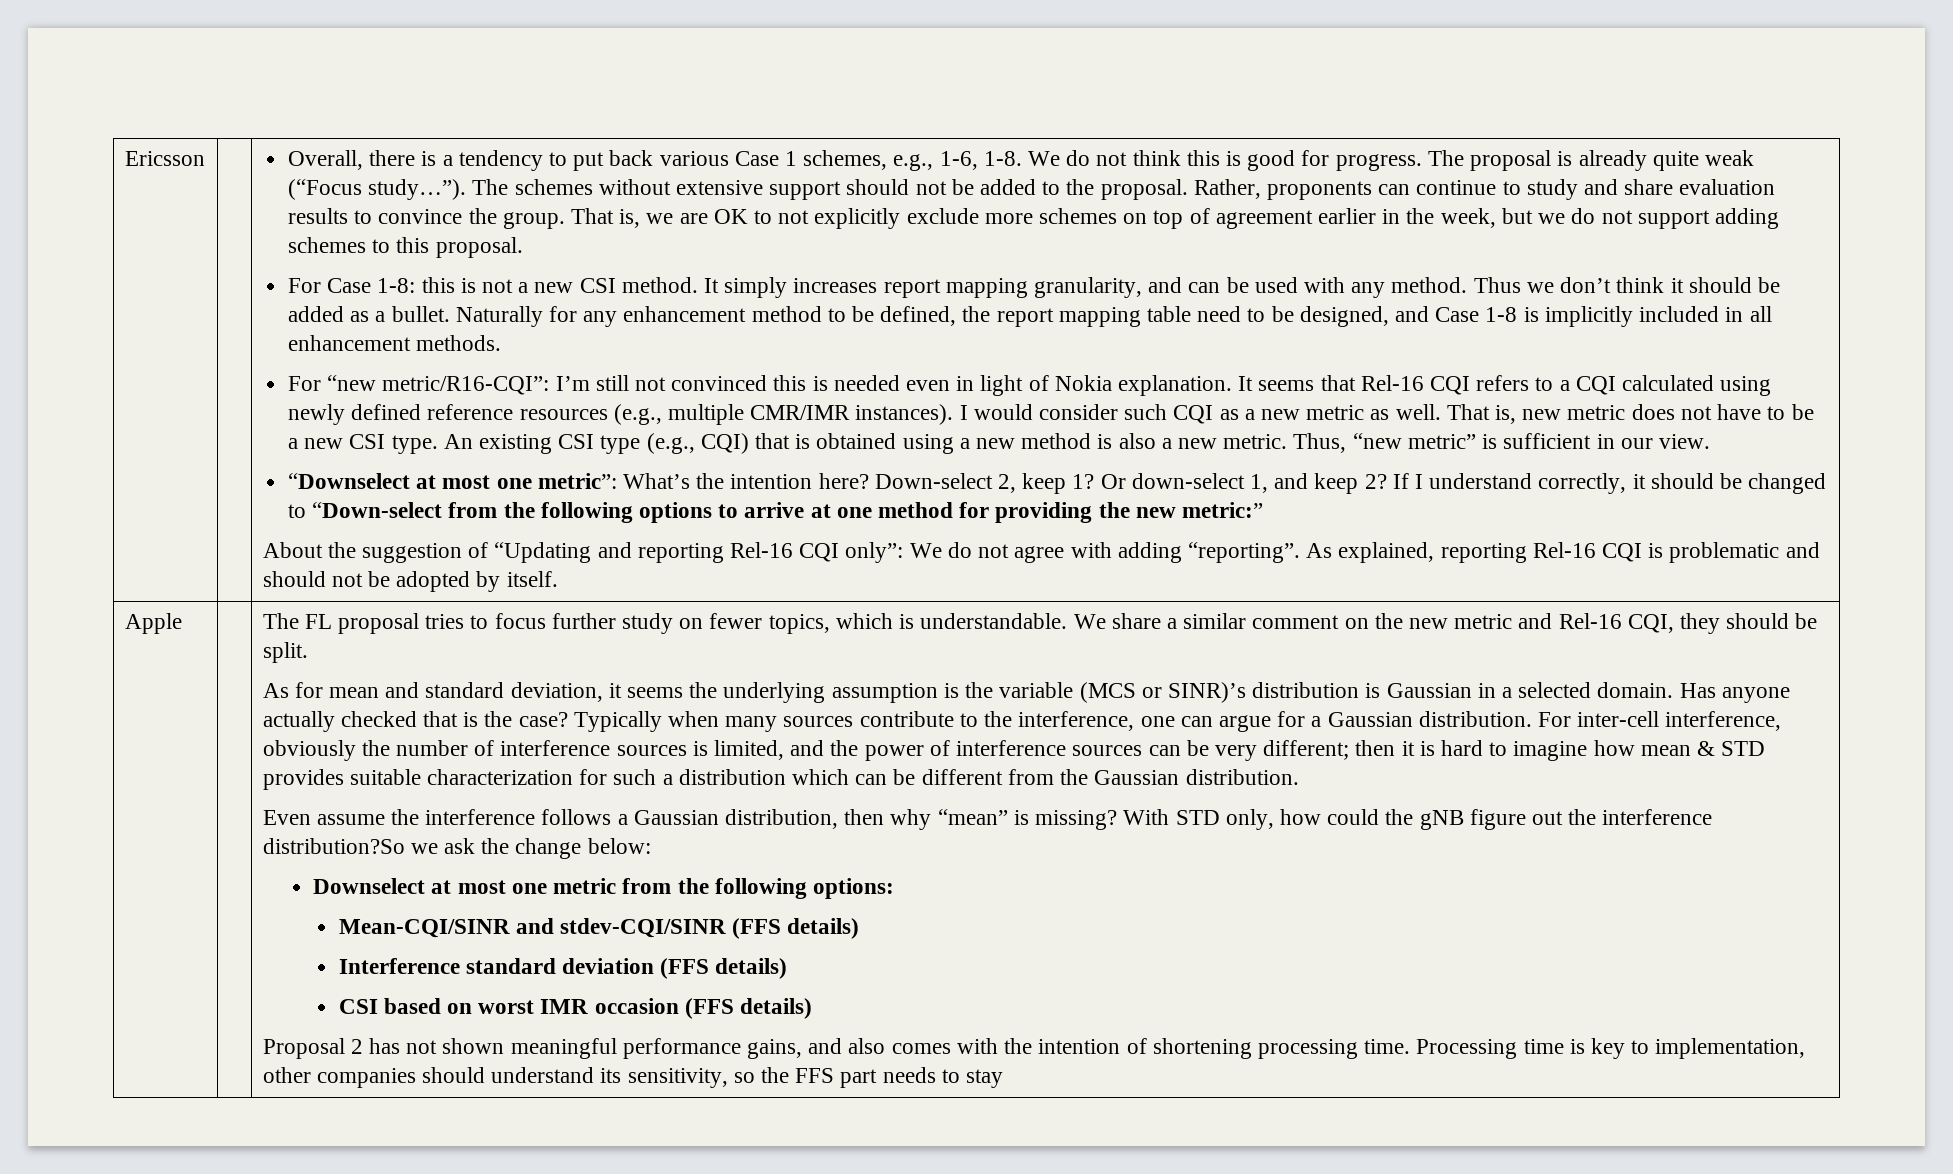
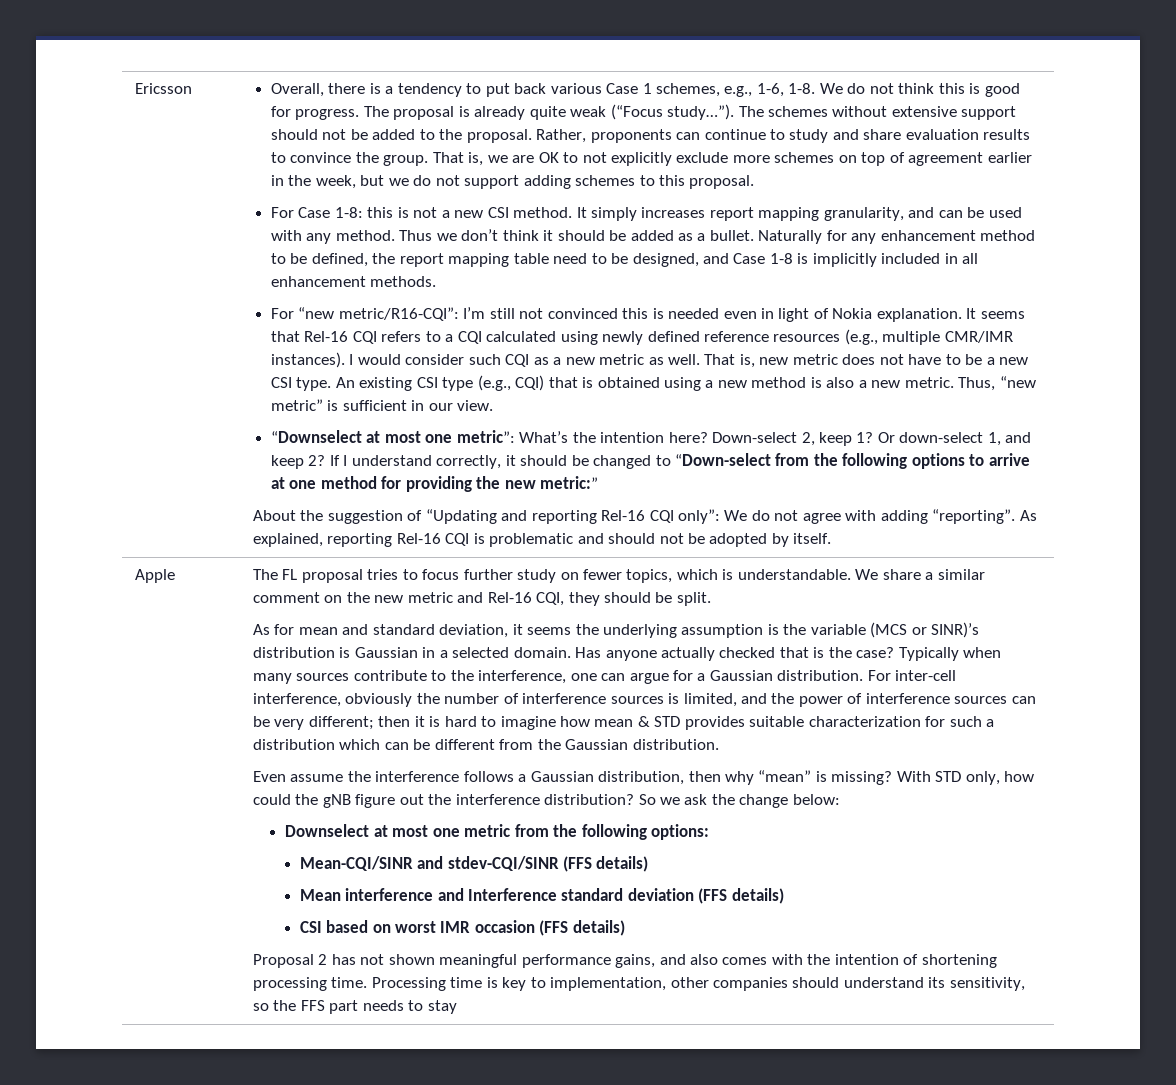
- With STD only, how could the gNB figure out the interference distribution?So we ask the change below:
+ With STD only, how could the gNB figure out the interference distribution? So we ask the change below:
- Interference standard deviation (FFS details)
+ Mean interference and Interference standard deviation (FFS details)

